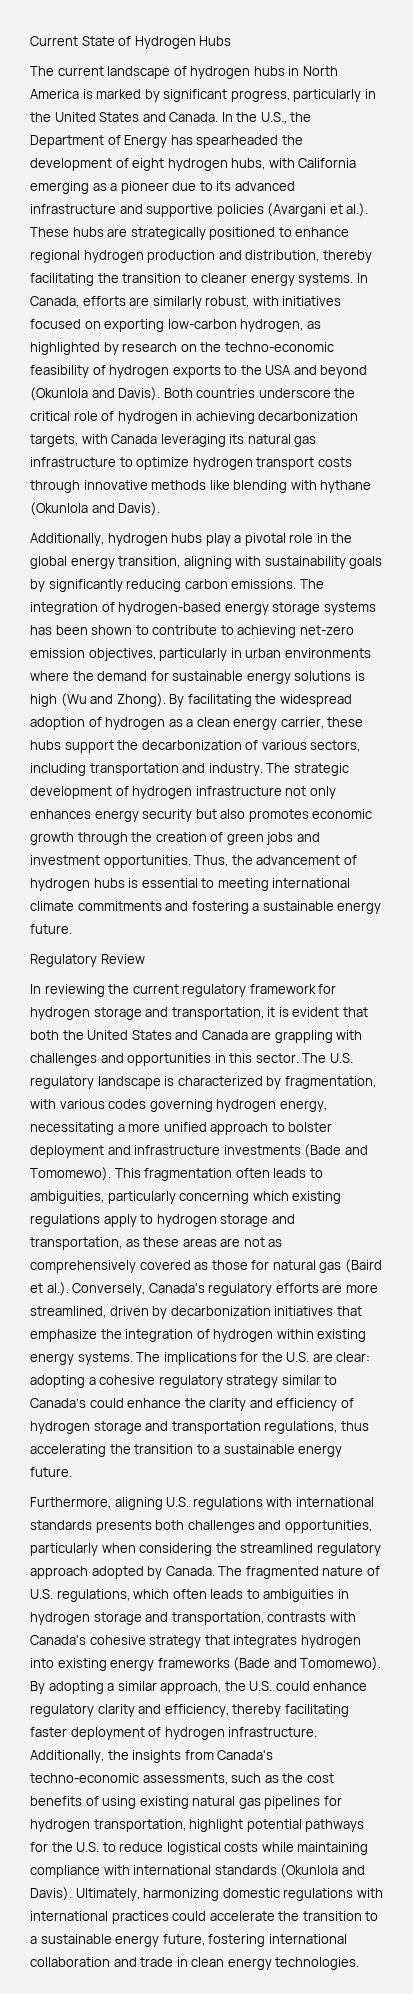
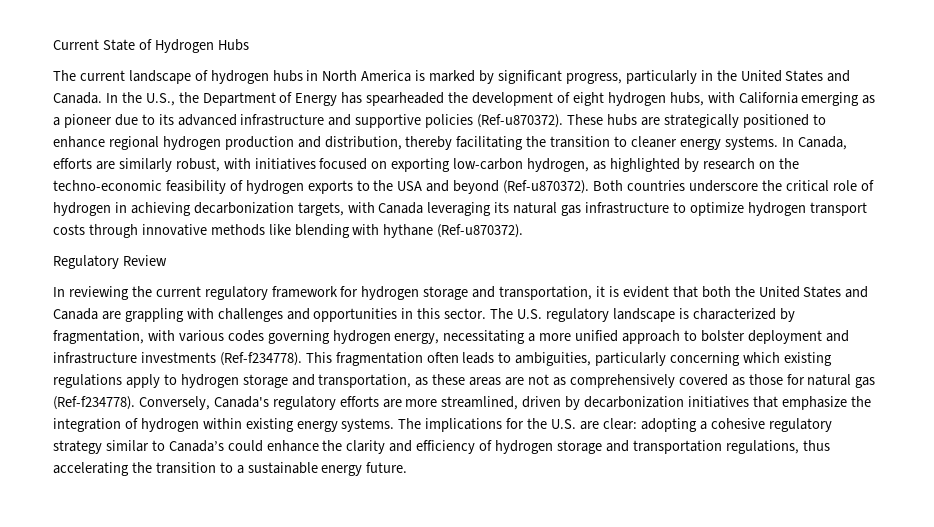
- In the U.S., the Department of Energy has spearheaded the development of eight hydrogen hubs, with California emerging as a pioneer due to its advanced infrastructure and supportive policies (Avargani et al.). These hubs are strategically positioned to enhance regional hydrogen production and distribution, thereby facilitating the transition to cleaner energy systems.
+ In the U.S., the Department of Energy has spearheaded the development of eight hydrogen hubs, with California emerging as a pioneer due to its advanced infrastructure and supportive policies (Ref-u870372). These hubs are strategically positioned to enhance regional hydrogen production and distribution, thereby facilitating the transition to cleaner energy systems.
- In Canada, efforts are similarly robust, with initiatives focused on exporting low-carbon hydrogen, as highlighted by research on the techno-economic feasibility of hydrogen exports to the USA and beyond (Okunlola and Davis).
+ In Canada, efforts are similarly robust, with initiatives focused on exporting low-carbon hydrogen, as highlighted by research on the techno-economic feasibility of hydrogen exports to the USA and beyond (Ref-u870372).
- Both countries underscore the critical role of hydrogen in achieving decarbonization targets, with Canada leveraging its natural gas infrastructure to optimize hydrogen transport costs through innovative methods like blending with hythane (Okunlola and Davis).
- Additionally, hydrogen hubs play a pivotal role in the global energy transition, aligning with sustainability goals by significantly reducing carbon emissions. The integration of hydrogen-based energy storage systems has been shown to contribute to achieving net-zero emission objectives, particularly in urban environments where the demand for sustainable energy solutions is high (Wu and Zhong). By facilitating the widespread adoption of hydrogen as a clean energy carrier, these hubs support the decarbonization of various sectors, including transportation and industry. The strategic development of hydrogen infrastructure not only enhances energy security but also promotes economic growth through the creation of green jobs and investment opportunities. Thus, the advancement of hydrogen hubs is essential to meeting international climate commitments and fostering a sustainable energy future.
+ Both countries underscore the critical role of hydrogen in achieving decarbonization targets, with Canada leveraging its natural gas infrastructure to optimize hydrogen transport costs through innovative methods like blending with hythane (Ref-u870372).
- The U.S. regulatory landscape is characterized by fragmentation, with various codes governing hydrogen energy, necessitating a more unified approach to bolster deployment and infrastructure investments (Bade and Tomomewo).
+ The U.S. regulatory landscape is characterized by fragmentation, with various codes governing hydrogen energy, necessitating a more unified approach to bolster deployment and infrastructure investments (Ref-f234778).
- This fragmentation often leads to ambiguities, particularly concerning which existing regulations apply to hydrogen storage and transportation, as these areas are not as comprehensively covered as those for natural gas (Baird et al.). Conversely, Canada's regulatory efforts are more streamlined, driven by decarbonization initiatives that emphasize the integration of hydrogen within existing energy systems.
+ This fragmentation often leads to ambiguities, particularly concerning which existing regulations apply to hydrogen storage and transportation, as these areas are not as comprehensively covered as those for natural gas (Ref-f234778). Conversely, Canada's regulatory efforts are more streamlined, driven by decarbonization initiatives that emphasize the integration of hydrogen within existing energy systems.
- Furthermore, aligning U.S. regulations with international standards presents both challenges and opportunities, particularly when considering the streamlined regulatory approach adopted by Canada. The fragmented nature of U.S. regulations, which often leads to ambiguities in hydrogen storage and transportation, contrasts with Canada's cohesive strategy that integrates hydrogen into existing energy frameworks (Bade and Tomomewo). By adopting a similar approach, the U.S. could enhance regulatory clarity and efficiency, thereby facilitating faster deployment of hydrogen infrastructure. Additionally, the insights from Canada's techno-economic assessments, such as the cost benefits of using existing natural gas pipelines for hydrogen transportation, highlight potential pathways for the U.S. to reduce logistical costs while maintaining compliance with international standards (Okunlola and Davis). Ultimately, harmonizing domestic regulations with international practices could accelerate the transition to a sustainable energy future, fostering international collaboration and trade in clean energy technologies.

